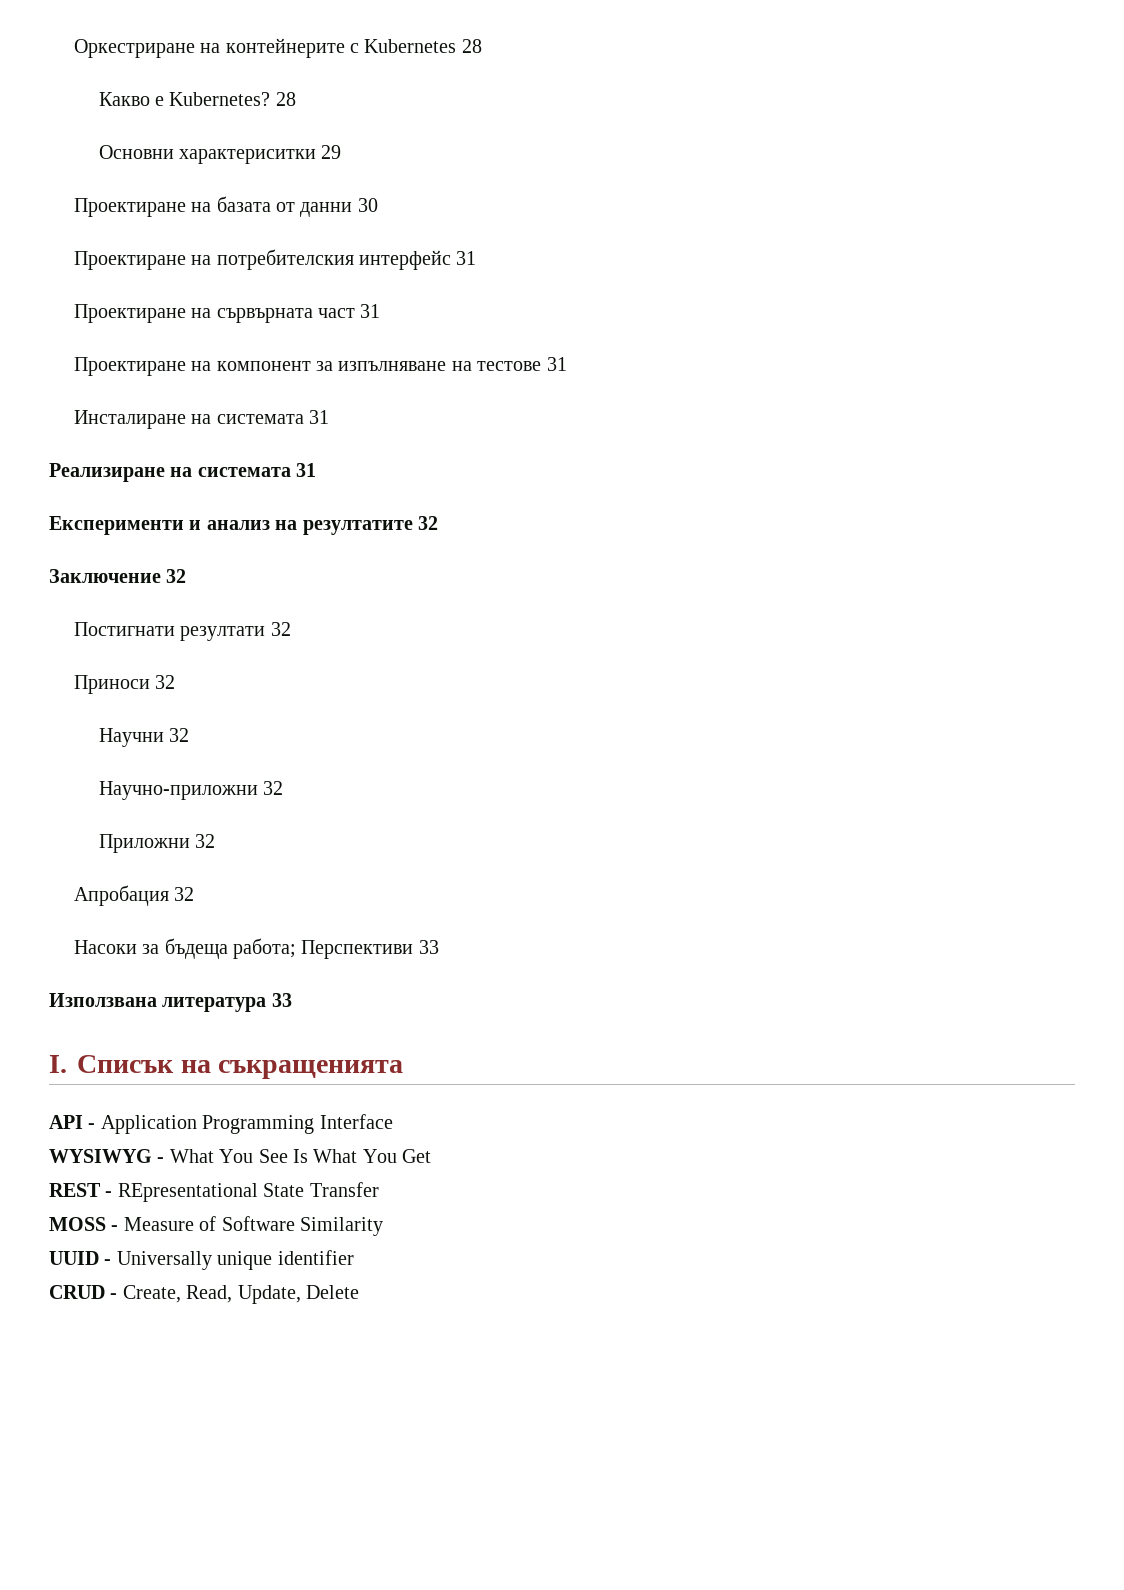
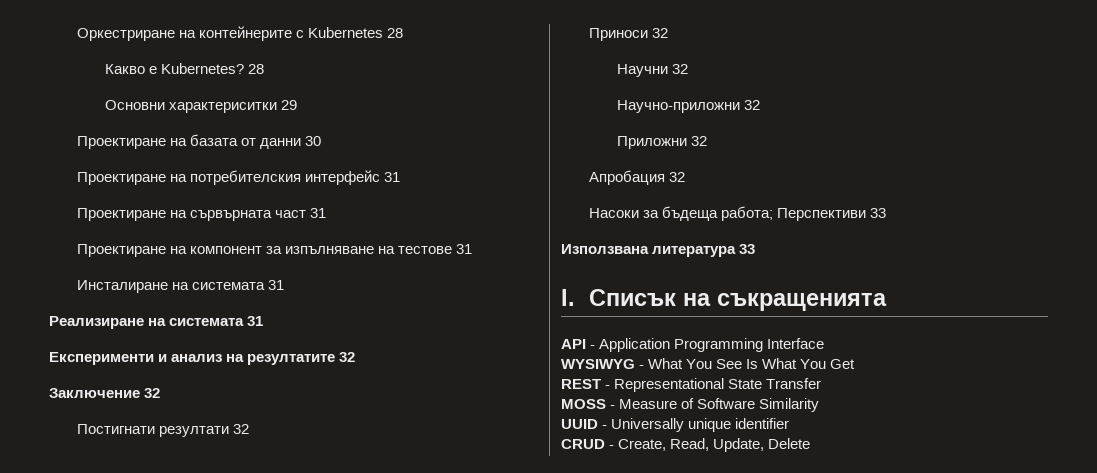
- REST - REpresentational State Transfer
+ REST - Representational State Transfer

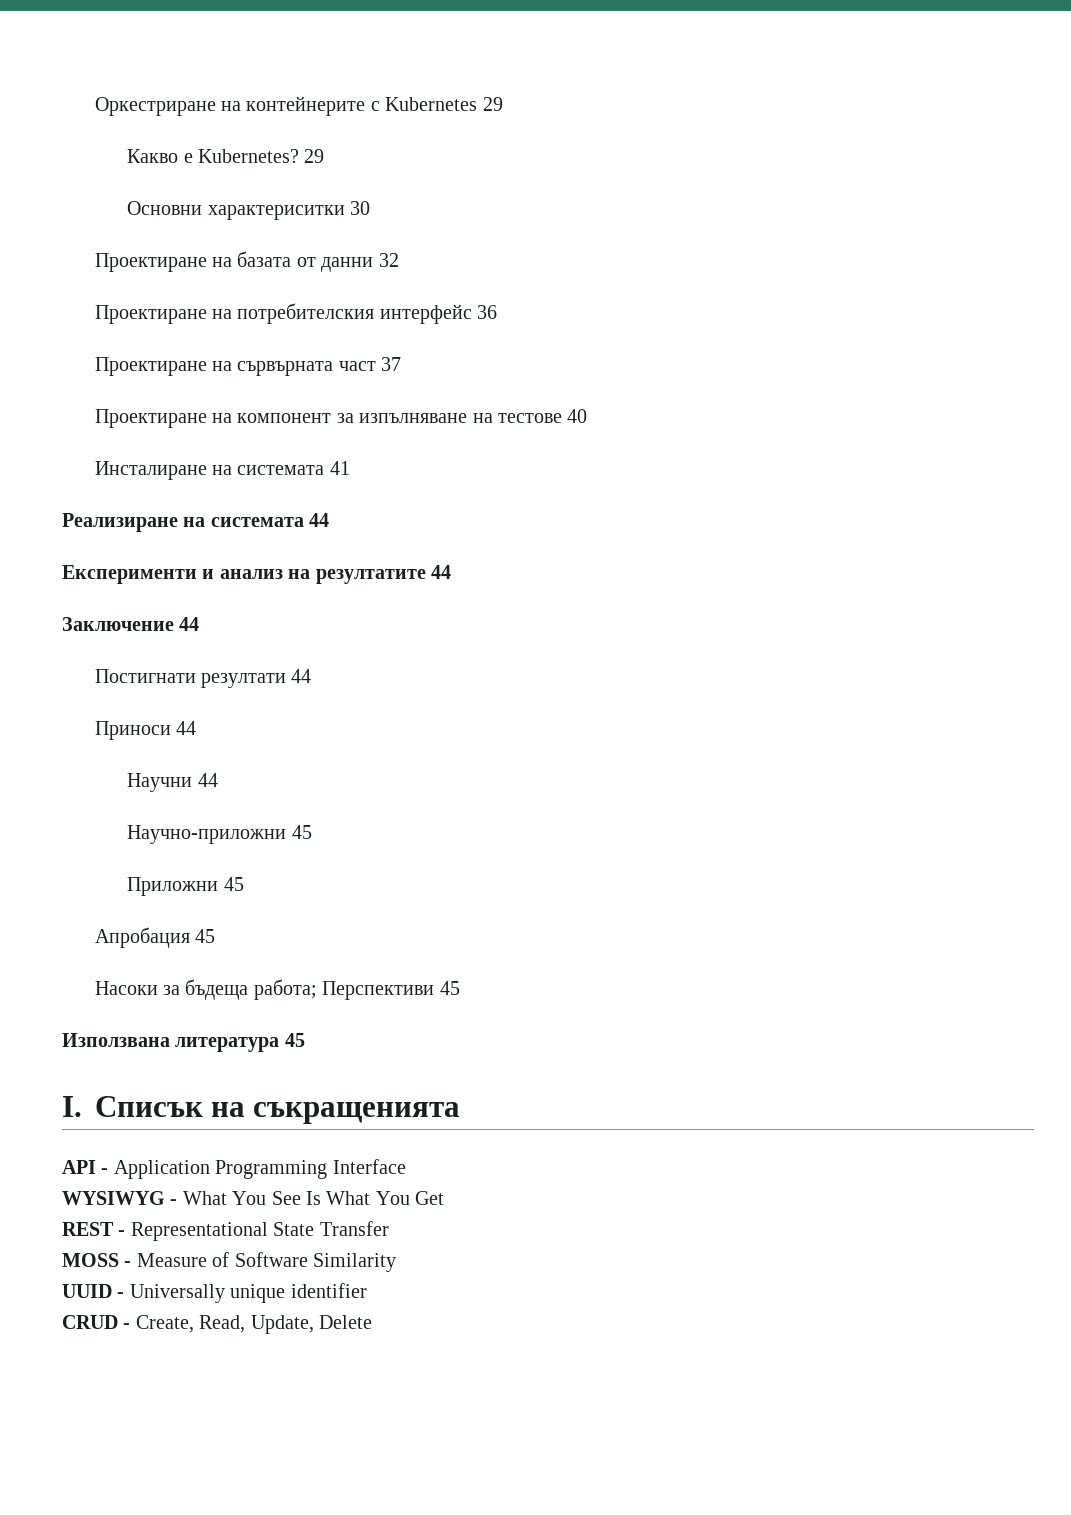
- Оркестриране на контейнерите с Kubernetes 28
+ Оркестриране на контейнерите с Kubernetes 29
- Какво е Kubernetes? 28
+ Какво е Kubernetes? 29
- Основни характериситки 29
+ Основни характериситки 30
- Проектиране на базата от данни 30
+ Проектиране на базата от данни 32
- Проектиране на потребителския интерфейс 31
+ Проектиране на потребителския интерфейс 36
- Проектиране на сървърната част 31
+ Проектиране на сървърната част 37
- Проектиране на компонент за изпълняване на тестове 31
+ Проектиране на компонент за изпълняване на тестове 40
- Инсталиране на системата 31
+ Инсталиране на системата 41
- Реализиране на системата 31
+ Реализиране на системата 44
- Експерименти и анализ на резултатите 32
+ Експерименти и анализ на резултатите 44
- Заключение 32
+ Заключение 44
- Постигнати резултати 32
+ Постигнати резултати 44
- Приноси 32
+ Приноси 44
- Научни 32
+ Научни 44
- Научно-приложни 32
+ Научно-приложни 45
- Приложни 32
+ Приложни 45
- Апробация 32
+ Апробация 45
- Насоки за бъдеща работа; Перспективи 33
+ Насоки за бъдеща работа; Перспективи 45
- Използвана литература 33
+ Използвана литература 45

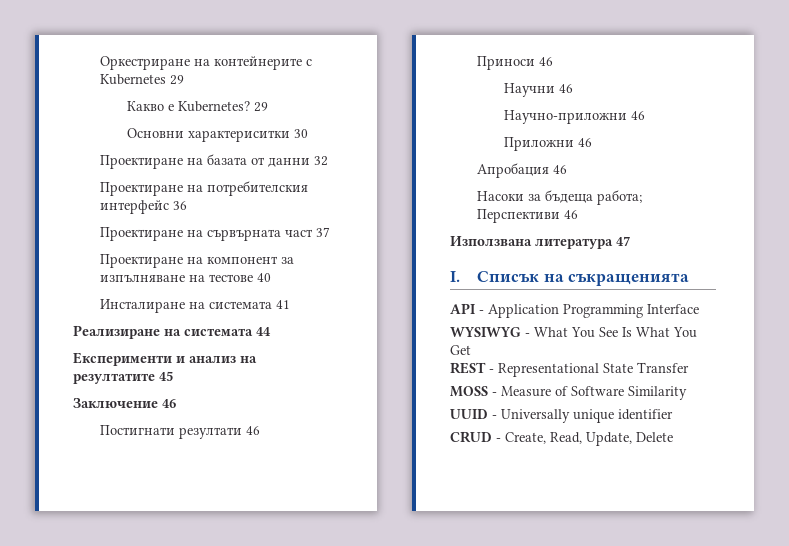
- Експерименти и анализ на резултатите 44
+ Експерименти и анализ на резултатите 45
- Заключение 44
+ Заключение 46
- Постигнати резултати 44
+ Постигнати резултати 46
- Приноси 44
+ Приноси 46
- Научни 44
+ Научни 46
- Научно-приложни 45
+ Научно-приложни 46
- Приложни 45
+ Приложни 46
- Апробация 45
+ Апробация 46
- Насоки за бъдеща работа; Перспективи 45
+ Насоки за бъдеща работа; Перспективи 46
- Използвана литература 45
+ Използвана литература 47

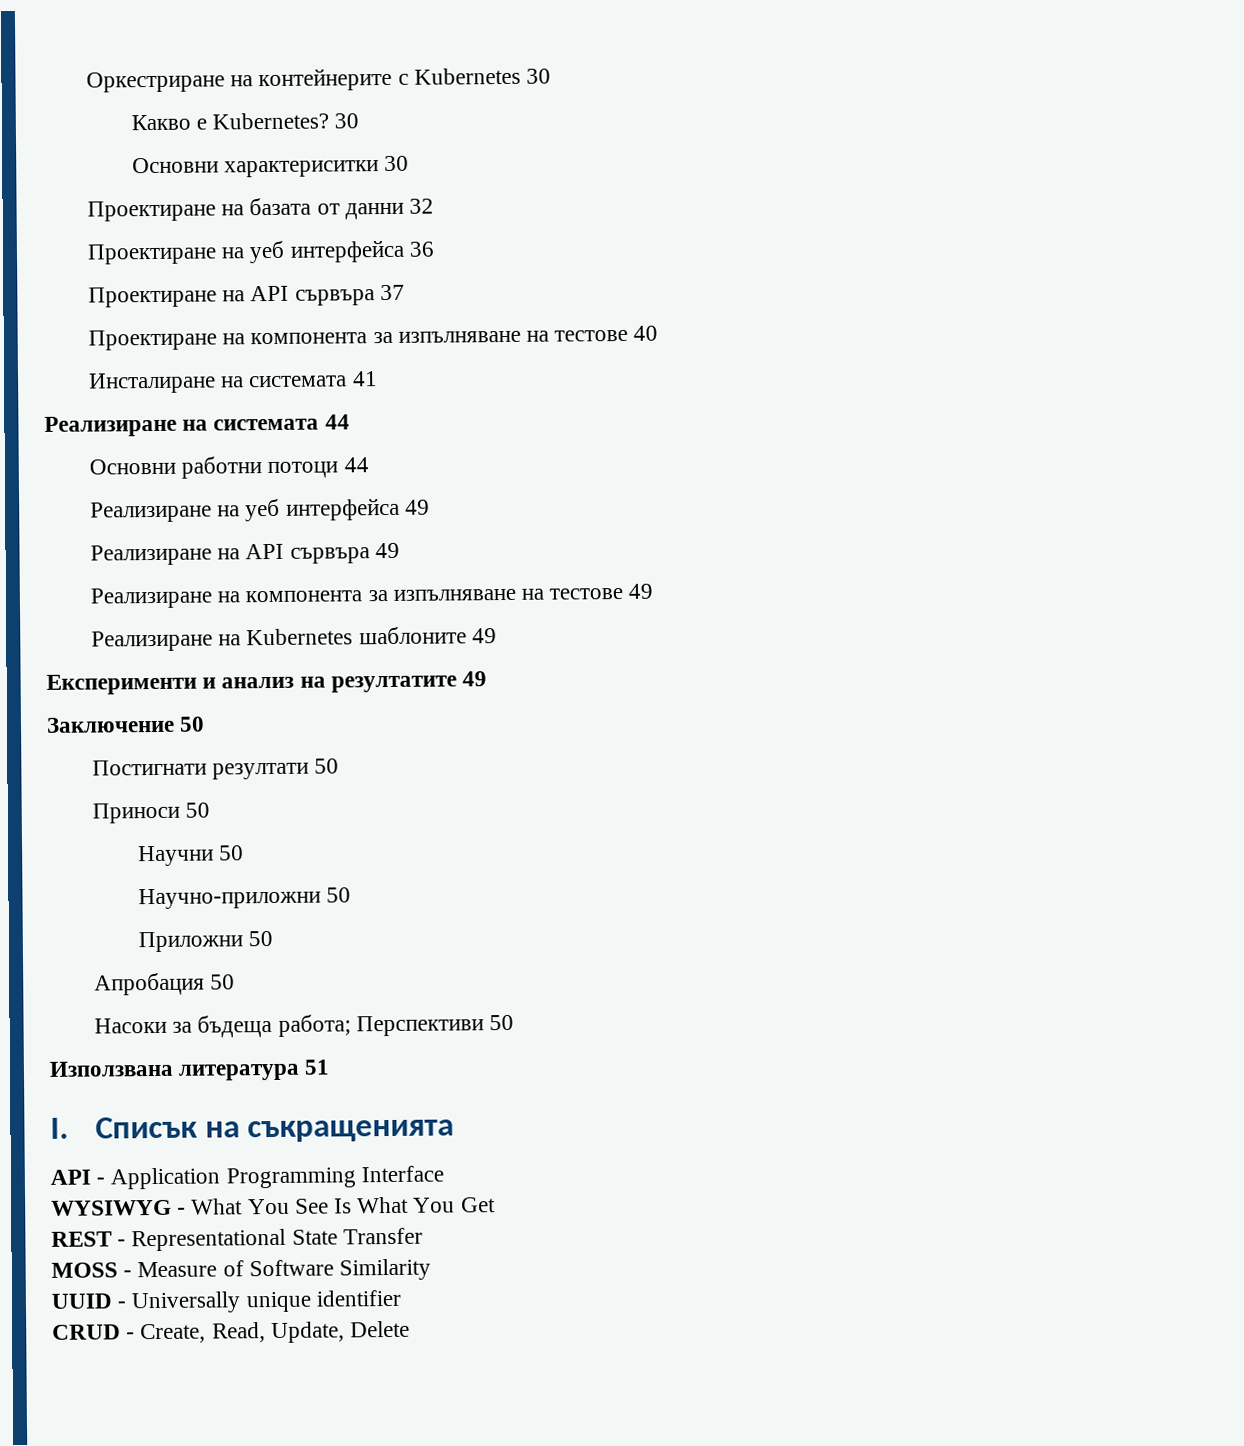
- Оркестриране на контейнерите с Kubernetes 29
+ Оркестриране на контейнерите с Kubernetes 30
- Какво е Kubernetes? 29
+ Какво е Kubernetes? 30
- Проектиране на потребителския интерфейс 36
+ Проектиране на уеб интерфейса 36
- Проектиране на сървърната част 37
+ Проектиране на API сървъра 37
- Проектиране на компонент за изпълняване на тестове 40
+ Проектиране на компонента за изпълняване на тестове 40
+ Основни работни потоци 44
+ Реализиране на уеб интерфейса 49
+ Реализиране на API сървъра 49
+ Реализиране на компонента за изпълняване на тестове 49
+ Реализиране на Kubernetes шаблоните 49
- Експерименти и анализ на резултатите 45
+ Експерименти и анализ на резултатите 49
- Заключение 46
+ Заключение 50
- Постигнати резултати 46
+ Постигнати резултати 50
- Приноси 46
+ Приноси 50
- Научни 46
+ Научни 50
- Научно-приложни 46
+ Научно-приложни 50
- Приложни 46
+ Приложни 50
- Апробация 46
+ Апробация 50
- Насоки за бъдеща работа; Перспективи 46
+ Насоки за бъдеща работа; Перспективи 50
- Използвана литература 47
+ Използвана литература 51

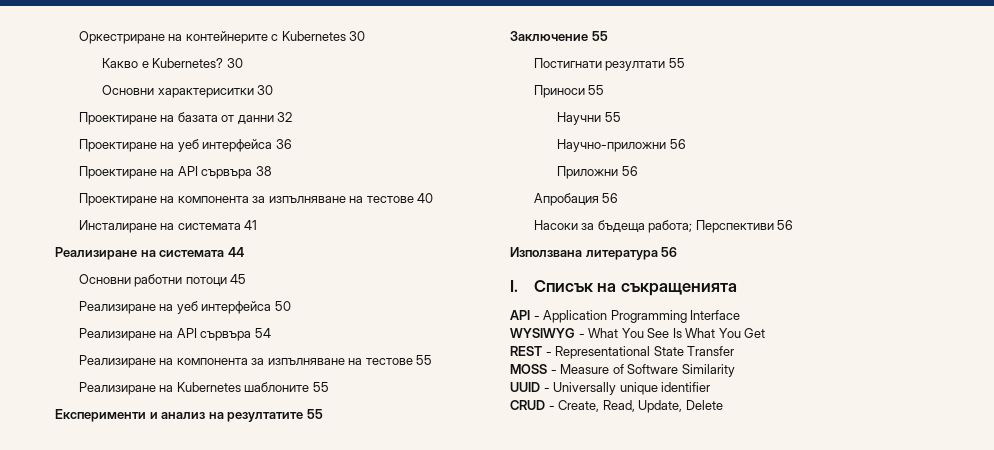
- Проектиране на API сървъра 37
+ Проектиране на API сървъра 38
- Основни работни потоци 44
+ Основни работни потоци 45
- Реализиране на уеб интерфейса 49
+ Реализиране на уеб интерфейса 50
- Реализиране на API сървъра 49
+ Реализиране на API сървъра 54
- Реализиране на компонента за изпълняване на тестове 49
+ Реализиране на компонента за изпълняване на тестове 55
- Реализиране на Kubernetes шаблоните 49
+ Реализиране на Kubernetes шаблоните 55
- Експерименти и анализ на резултатите 49
+ Експерименти и анализ на резултатите 55
- Заключение 50
+ Заключение 55
- Постигнати резултати 50
+ Постигнати резултати 55
- Приноси 50
+ Приноси 55
- Научни 50
+ Научни 55
- Научно-приложни 50
+ Научно-приложни 56
- Приложни 50
+ Приложни 56
- Апробация 50
+ Апробация 56
- Насоки за бъдеща работа; Перспективи 50
+ Насоки за бъдеща работа; Перспективи 56
- Използвана литература 51
+ Използвана литература 56

